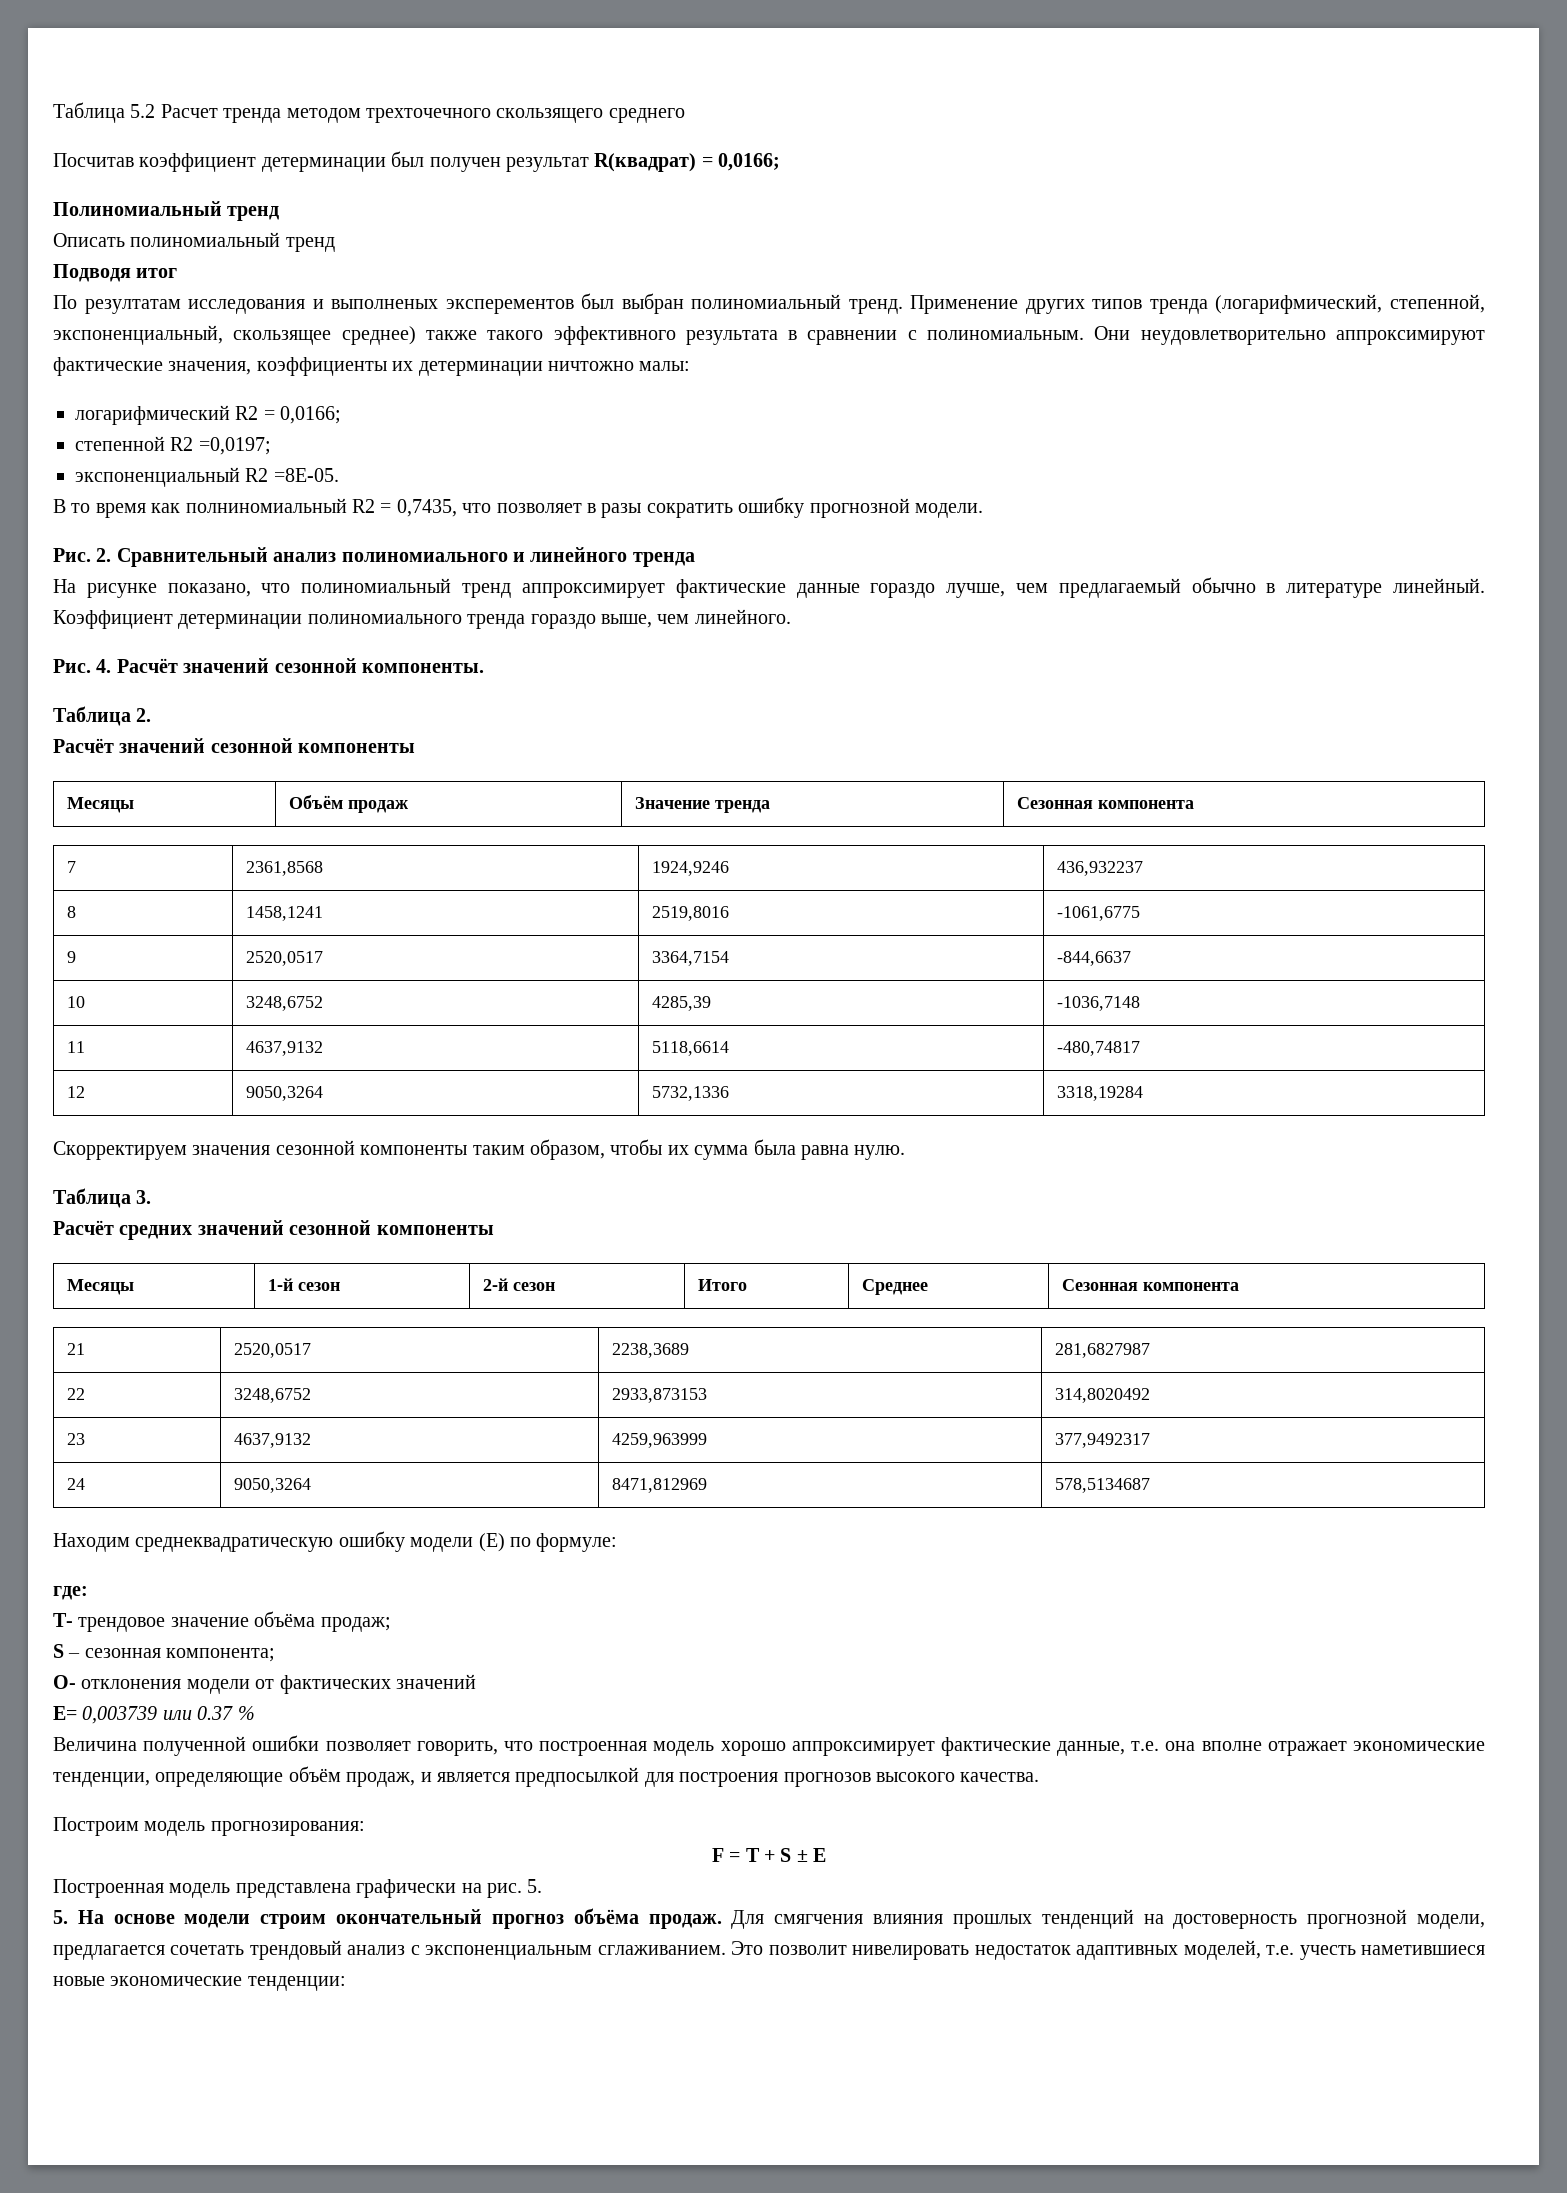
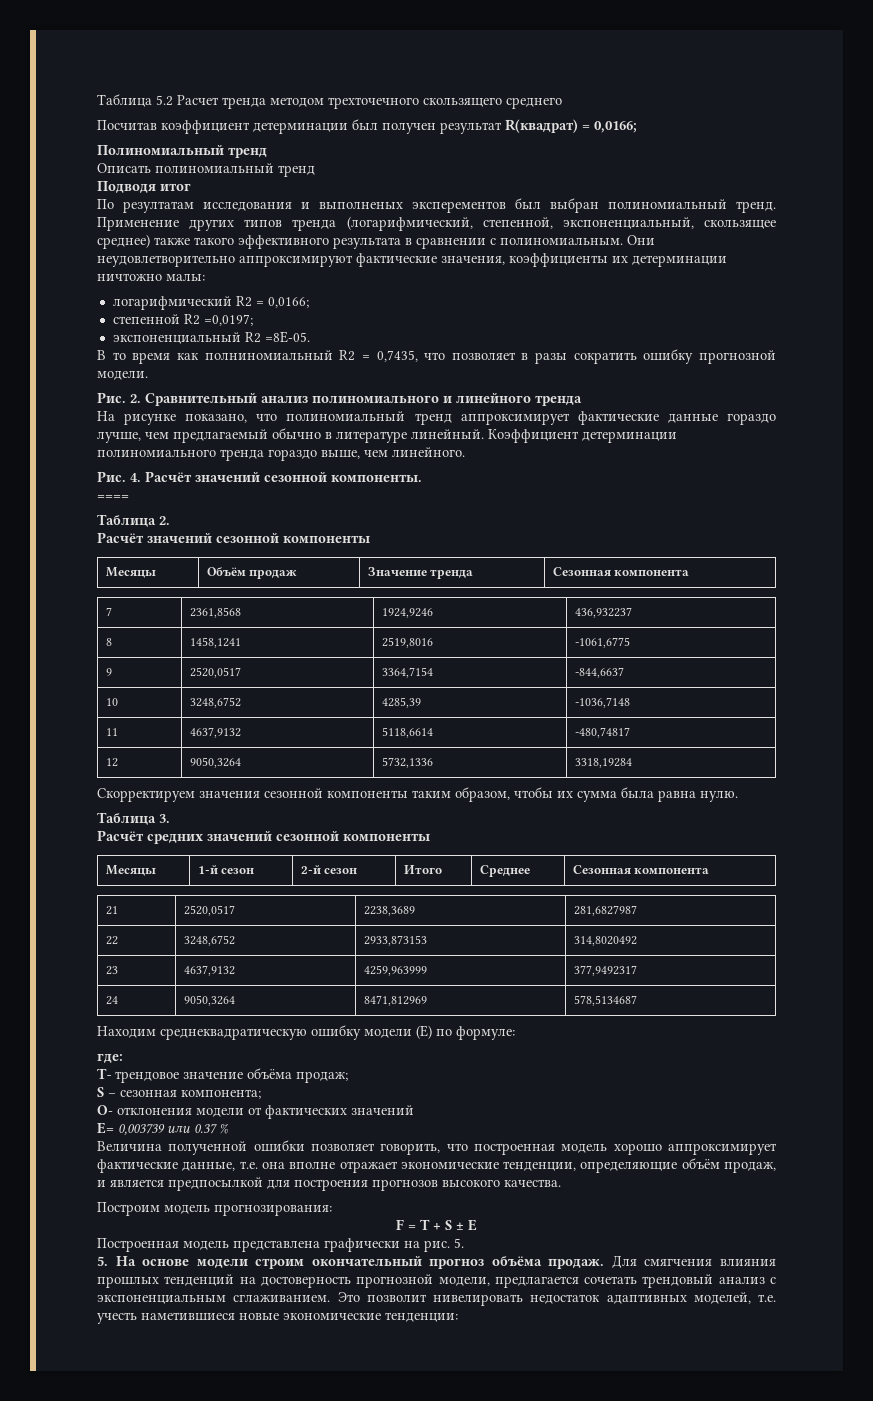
+ ====

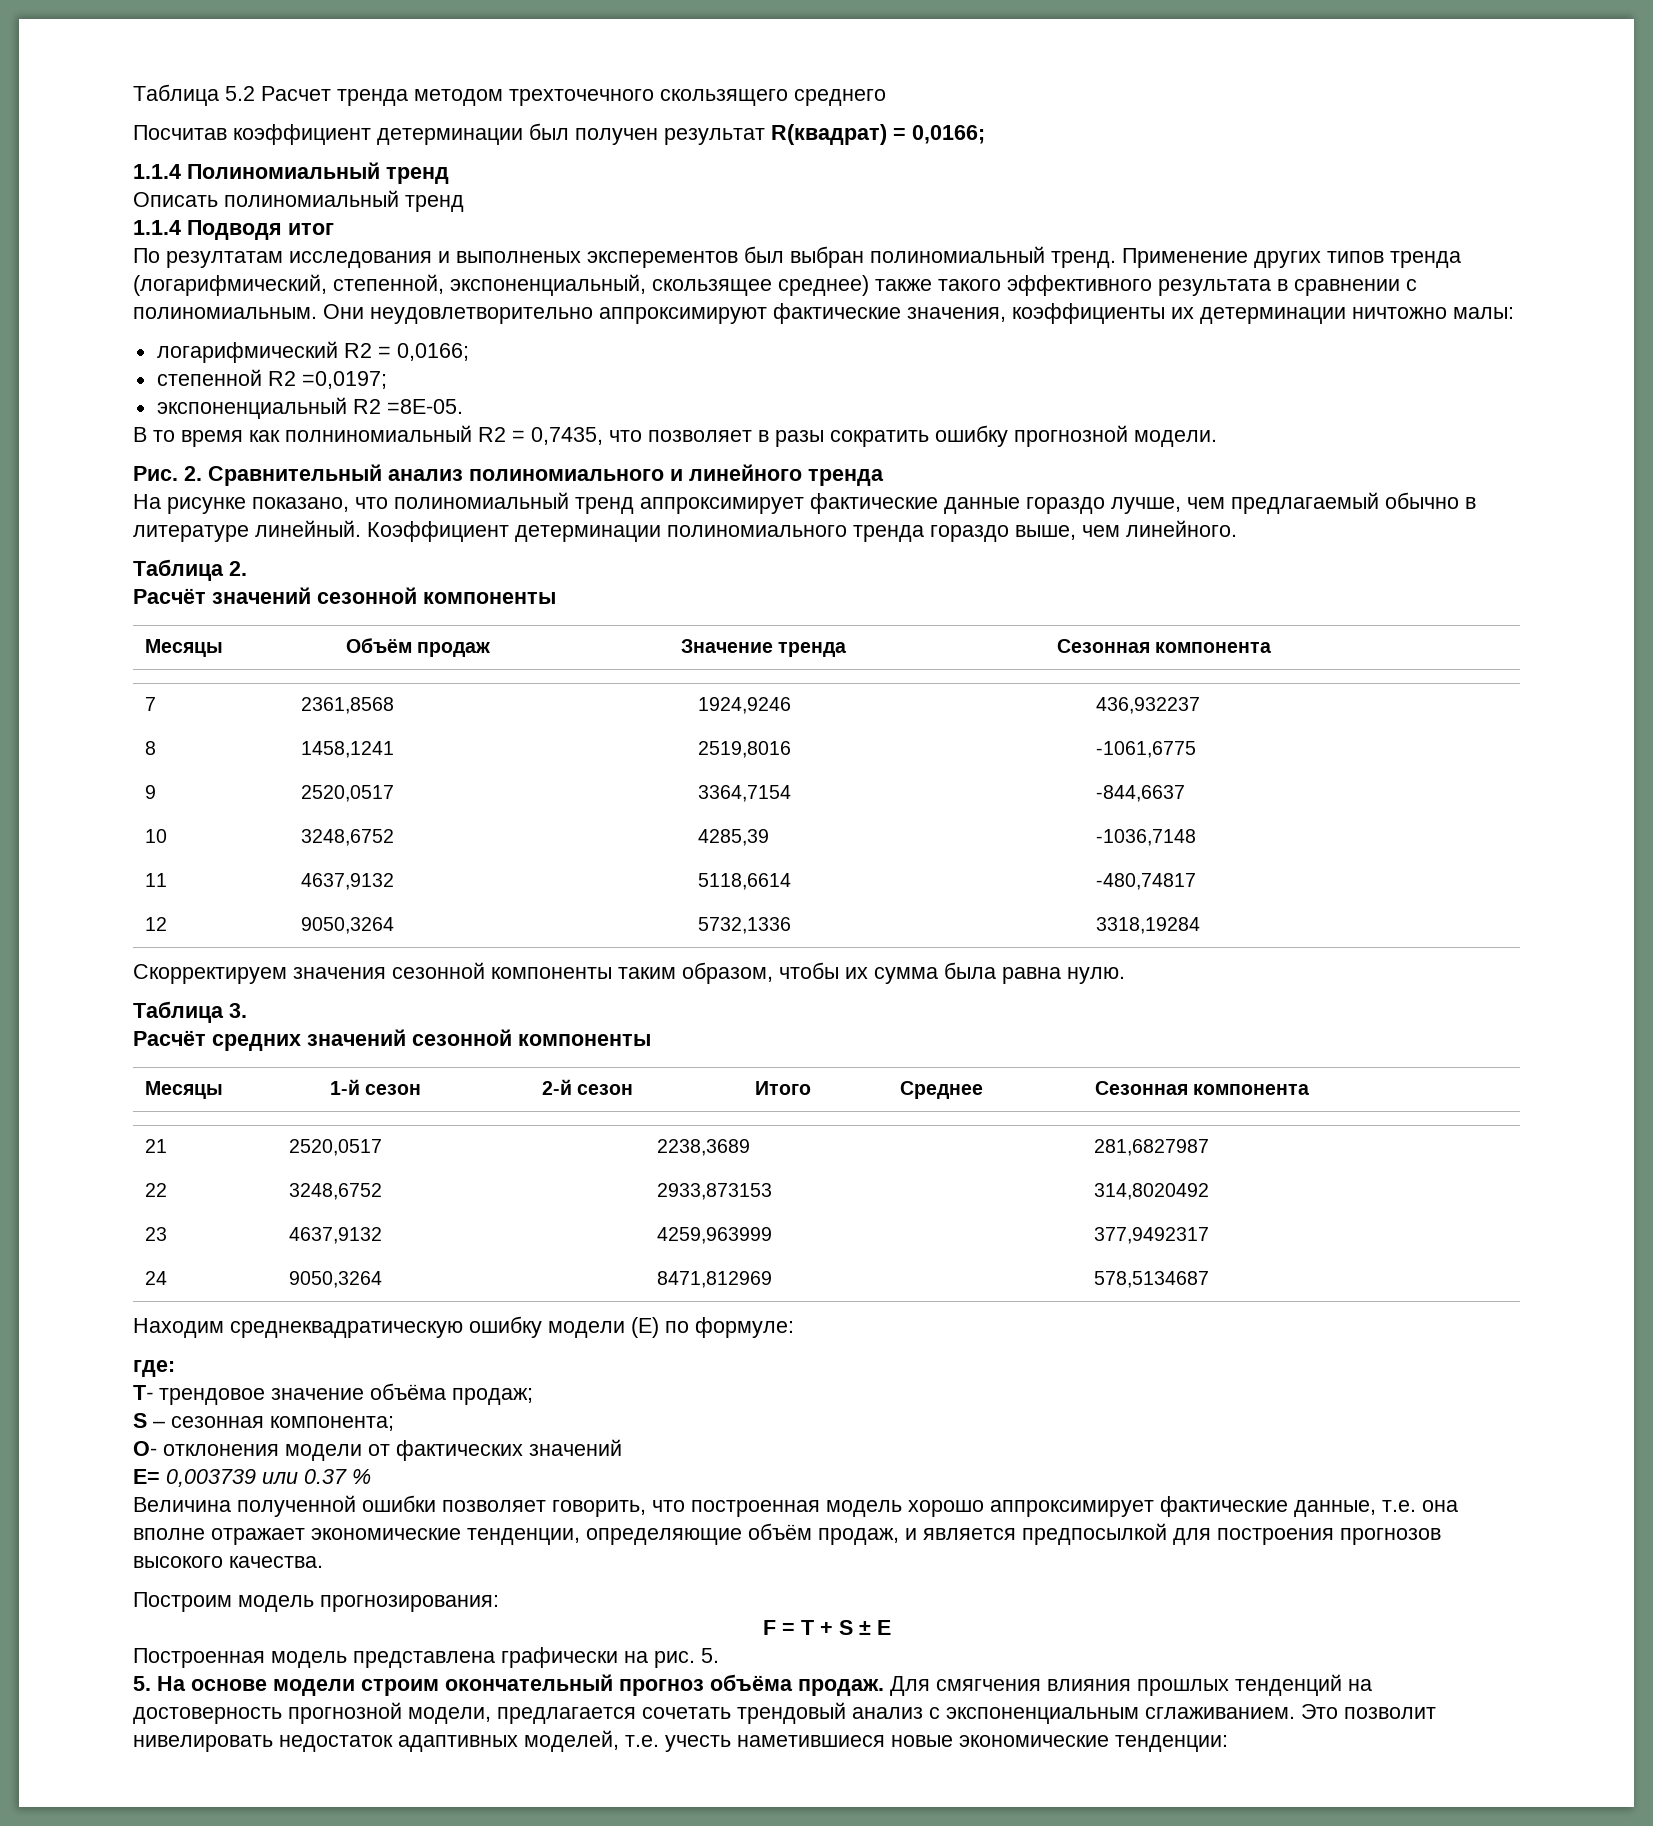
- Полиномиальный тренд
+ 1.1.4 Полиномиальный тренд
- Подводя итог
+ 1.1.4 Подводя итог
- Рис. 4. Расчёт значений сезонной компоненты.
- ====

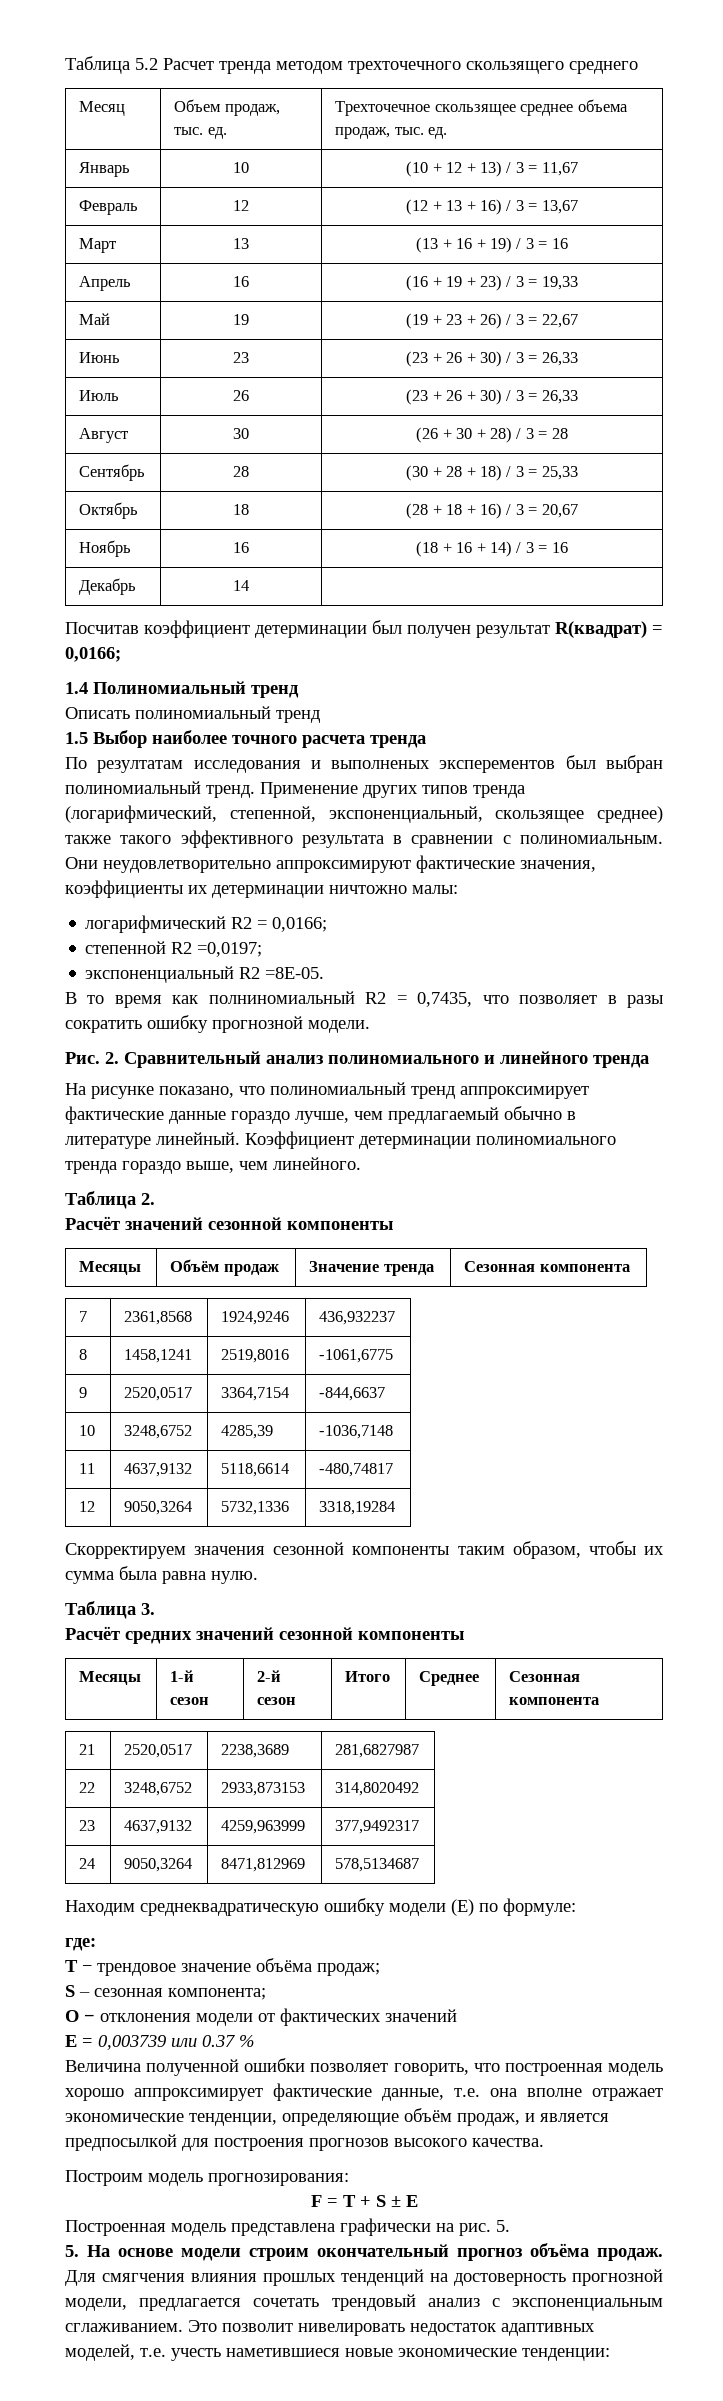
+ Месяц | Объем продаж, тыс. ед. | Трехточечное скользящее среднее объема продаж, тыс. ед.
+ Январь | 10 | (10 + 12 + 13) / 3 = 11,67
+ Февраль | 12 | (12 + 13 + 16) / 3 = 13,67
+ Март | 13 | (13 + 16 + 19) / 3 = 16
+ Апрель | 16 | (16 + 19 + 23) / 3 = 19,33
+ Май | 19 | (19 + 23 + 26) / 3 = 22,67
+ Июнь | 23 | (23 + 26 + 30) / 3 = 26,33
+ Июль | 26 | (23 + 26 + 30) / 3 = 26,33
+ Август | 30 | (26 + 30 + 28) / 3 = 28
+ Сентябрь | 28 | (30 + 28 + 18) / 3 = 25,33
+ Октябрь | 18 | (28 + 18 + 16) / 3 = 20,67
+ Ноябрь | 16 | (18 + 16 + 14) / 3 = 16
+ Декабрь | 14 |
- 1.1.4 Полиномиальный тренд
+ 1.4 Полиномиальный тренд
- 1.1.4 Подводя итог
+ 1.5 Выбор наиболее точного расчета тренда
- Т- трендовое значение объёма продаж;
+ Т − трендовое значение объёма продаж;
- О- отклонения модели от фактических значений
+ О − отклонения модели от фактических значений
- Е= 0,003739 или 0.37 %
+ Е = 0,003739 или 0.37 %

